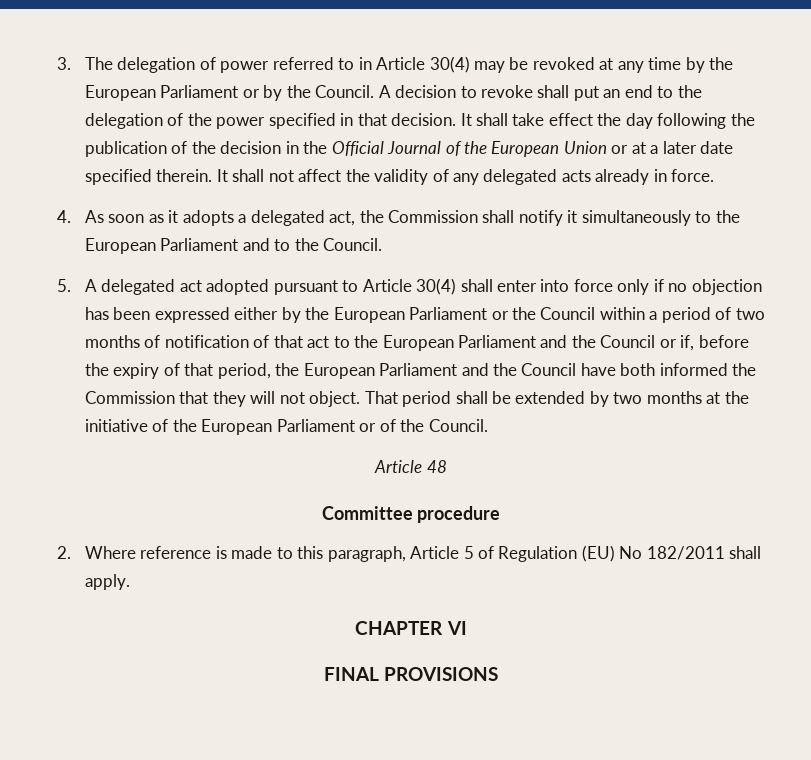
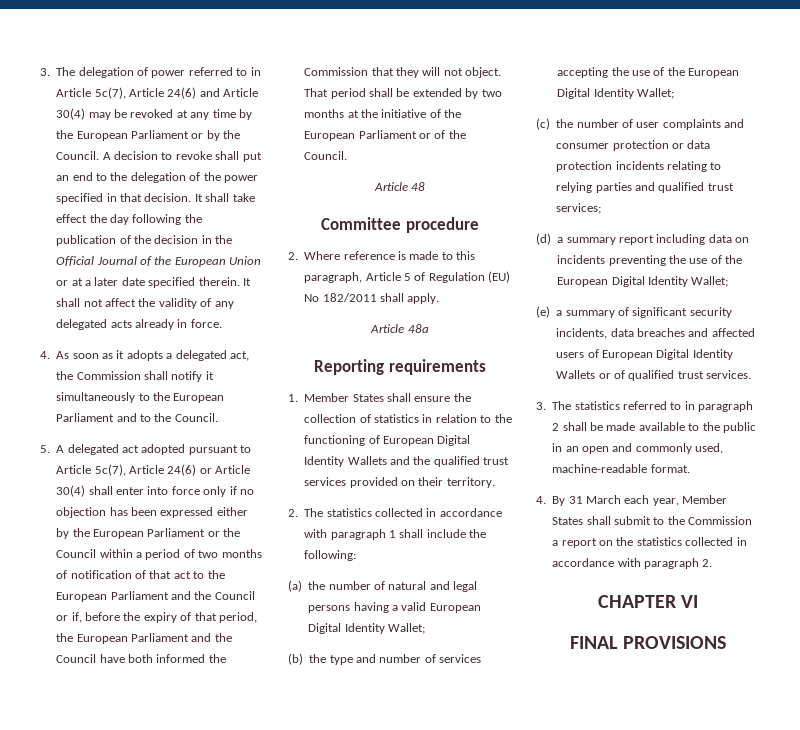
- 3. The delegation of power referred to in Article 30(4) may be revoked at any time by the European Parliament or by the Council.
+ 3. The delegation of power referred to in Article 5c(7), Article 24(6) and Article 30(4) may be revoked at any time by the European Parliament or by the Council.
- 5. A delegated act adopted pursuant to Article 30(4) shall enter into force only if no objection has been expressed either by the European Parliament or the Council within a period of two months of notification of that act to the European Parliament and the Council or if, before the expiry of that period, the European Parliament and the Council have both informed the Commission that they will not object.
+ 5. A delegated act adopted pursuant to Article 5c(7), Article 24(6) or Article 30(4) shall enter into force only if no objection has been expressed either by the European Parliament or the Council within a period of two months of notification of that act to the European Parliament and the Council or if, before the expiry of that period, the European Parliament and the Council have both informed the Commission that they will not object.
+ Article 48a
+ Reporting requirements
+ 1. Member States shall ensure the collection of statistics in relation to the functioning of European Digital Identity Wallets and the qualified trust services provided on their territory.
+ 2. The statistics collected in accordance with paragraph 1 shall include the following:
+ (a) the number of natural and legal persons having a valid European Digital Identity Wallet;
+ (b) the type and number of services accepting the use of the European Digital Identity Wallet;
+ (c) the number of user complaints and consumer protection or data protection incidents relating to relying parties and qualified trust services;
+ (d) a summary report including data on incidents preventing the use of the European Digital Identity Wallet;
+ (e) a summary of significant security incidents, data breaches and affected users of European Digital Identity Wallets or of qualified trust services.
+ 3. The statistics referred to in paragraph 2 shall be made available to the public in an open and commonly used, machine-readable format.
+ 4. By 31 March each year, Member States shall submit to the Commission a report on the statistics collected in accordance with paragraph 2.

